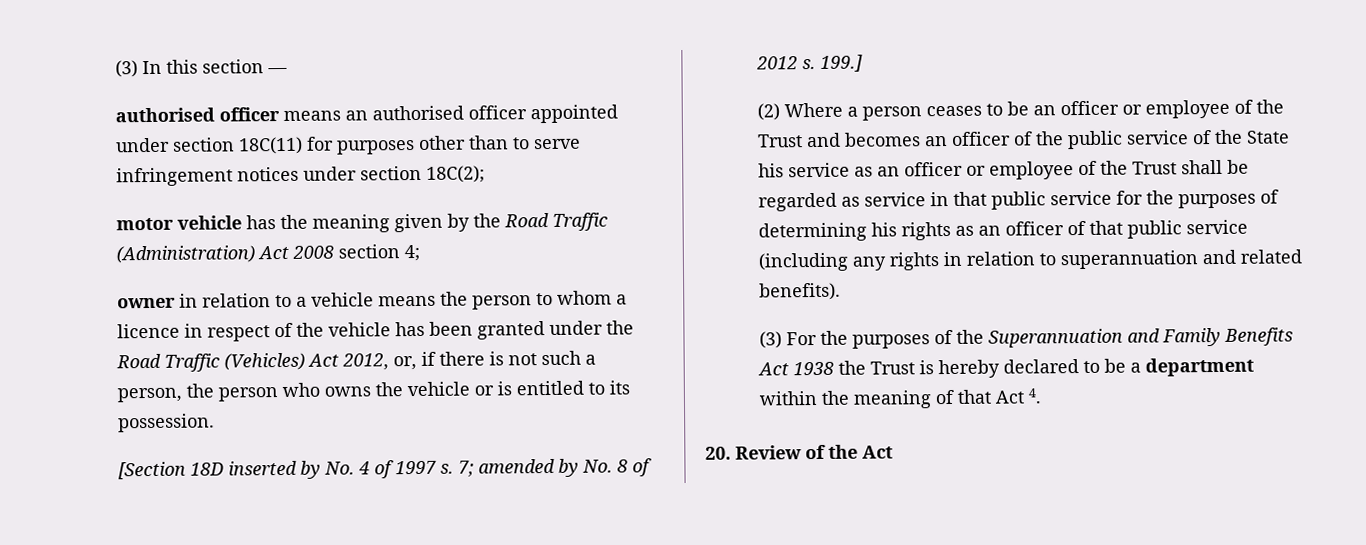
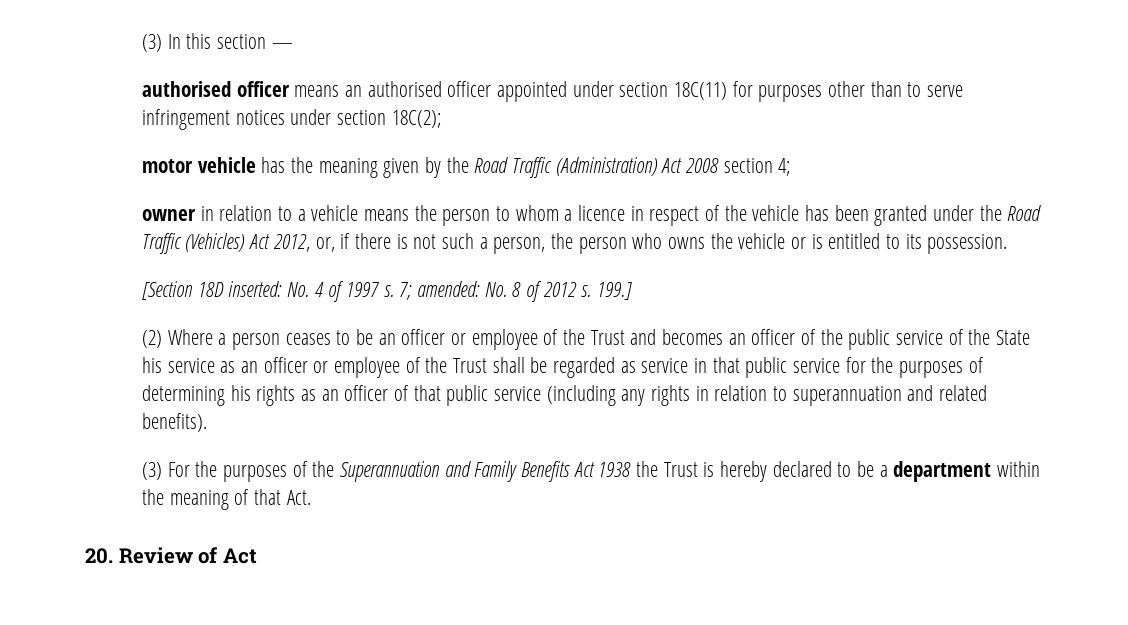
- [Section 18D inserted by No. 4 of 1997 s.
+ [Section 18D inserted: No. 4 of 1997 s.
- 7; amended by No. 8 of 2012 s.
+ 7; amended: No. 8 of 2012 s.
- (3) For the purposes of the Superannuation and Family Benefits Act 1938 the Trust is hereby declared to be a department within the meaning of that Act 4.
+ (3) For the purposes of the Superannuation and Family Benefits Act 1938 the Trust is hereby declared to be a department within the meaning of that Act.
- 20. Review of the Act
+ 20. Review of Act

